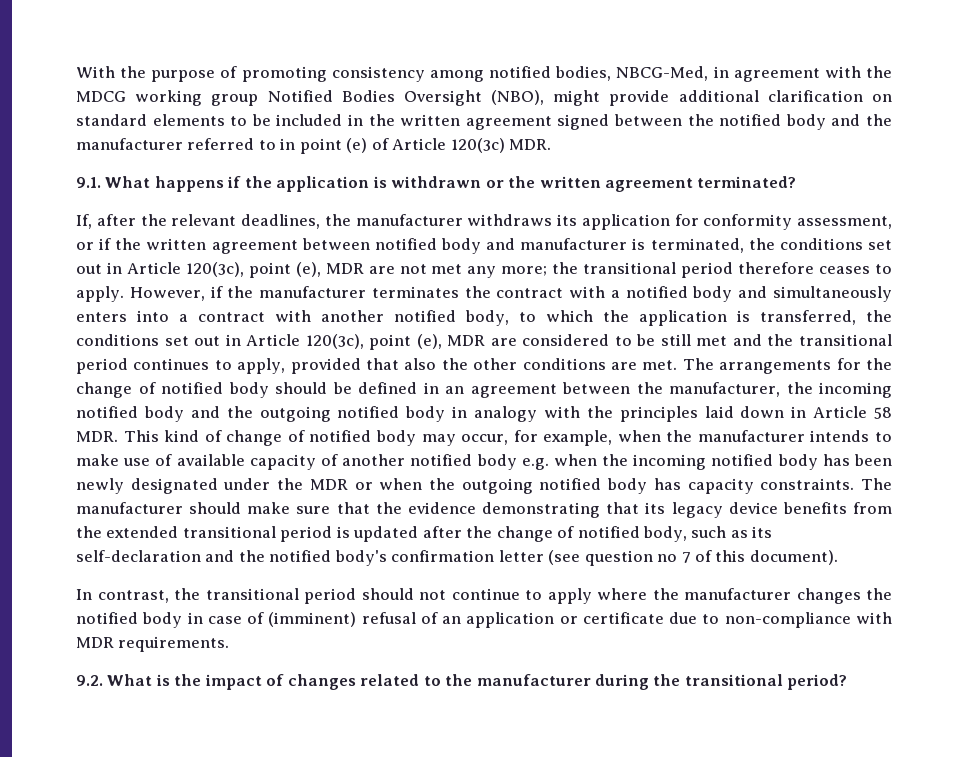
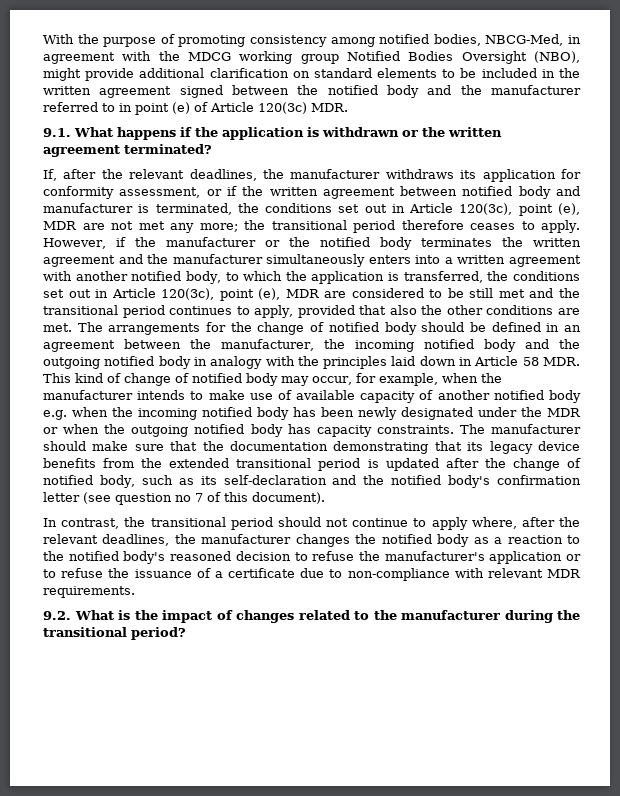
- However, if the manufacturer terminates the contract with a notified body and simultaneously enters into a contract with another notified body, to which the application is transferred, the conditions set out in Article 120(3c), point (e), MDR are considered to be still met and the transitional period continues to apply, provided that also the other conditions are met.
+ However, if the manufacturer or the notified body terminates the written agreement and the manufacturer simultaneously enters into a written agreement with another notified body, to which the application is transferred, the conditions set out in Article 120(3c), point (e), MDR are considered to be still met and the transitional period continues to apply, provided that also the other conditions are met.
- The manufacturer should make sure that the evidence demonstrating that its legacy device benefits from the extended transitional period is updated after the change of notified body, such as its self-declaration and the notified body's confirmation letter (see question no 7 of this document).
+ The manufacturer should make sure that the documentation demonstrating that its legacy device benefits from the extended transitional period is updated after the change of notified body, such as its self-declaration and the notified body's confirmation letter (see question no 7 of this document).
- In contrast, the transitional period should not continue to apply where the manufacturer changes the notified body in case of (imminent) refusal of an application or certificate due to non-compliance with MDR requirements.
+ In contrast, the transitional period should not continue to apply where, after the relevant deadlines, the manufacturer changes the notified body as a reaction to the notified body's reasoned decision to refuse the manufacturer's application or to refuse the issuance of a certificate due to non-compliance with relevant MDR requirements.

